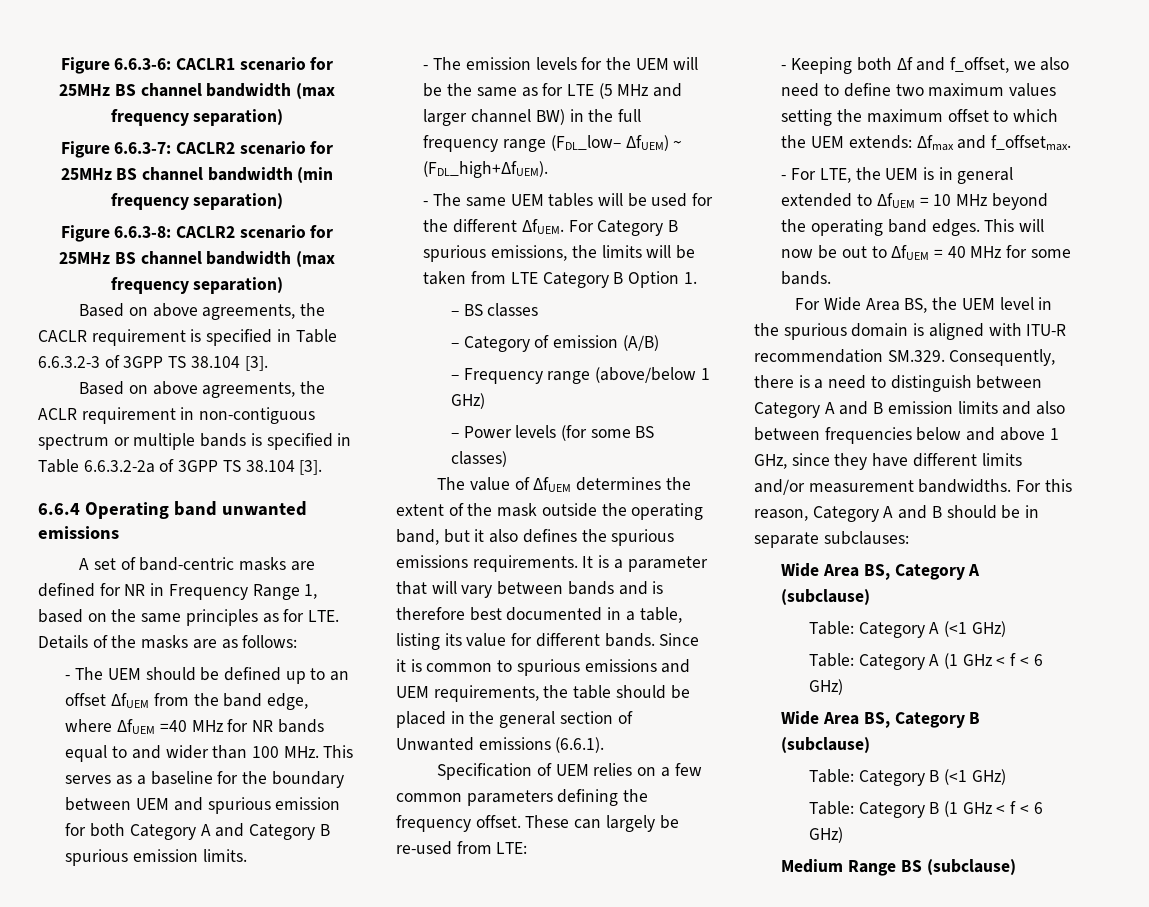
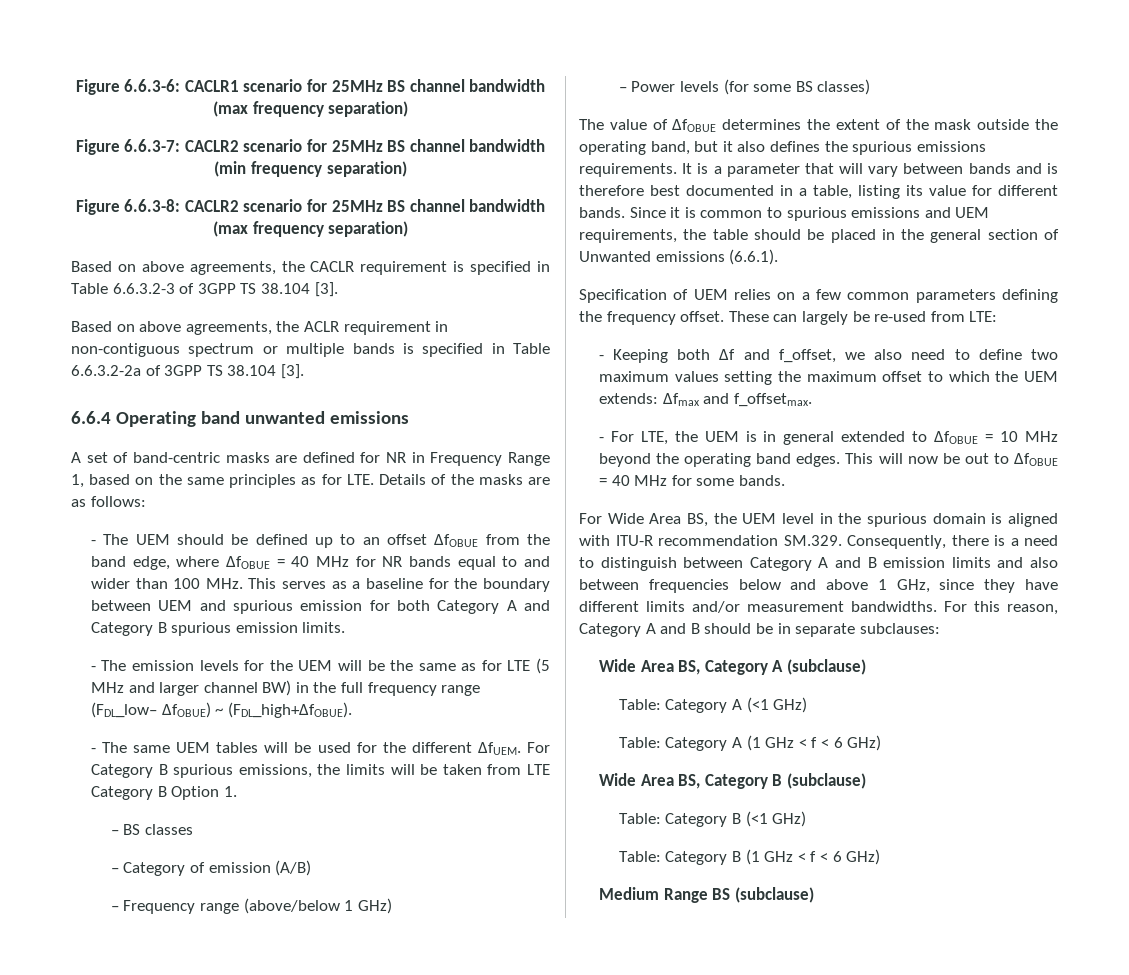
- - The UEM should be defined up to an offset ΔfUEM from the band edge, where ΔfUEM =40 MHz for NR bands equal to and wider than 100 MHz. This serves as a baseline for the boundary between UEM and spurious emission for both Category A and Category B spurious emission limits.
+ - The UEM should be defined up to an offset ΔfOBUE from the band edge, where ΔfOBUE = 40 MHz for NR bands equal to and wider than 100 MHz. This serves as a baseline for the boundary between UEM and spurious emission for both Category A and Category B spurious emission limits.
- - The emission levels for the UEM will be the same as for LTE (5 MHz and larger channel BW) in the full frequency range (FDL_low– ΔfUEM) ~ (FDL_high+ΔfUEM).
+ - The emission levels for the UEM will be the same as for LTE (5 MHz and larger channel BW) in the full frequency range (FDL_low– ΔfOBUE) ~ (FDL_high+ΔfOBUE).
- The value of ΔfUEM determines the extent of the mask outside the operating band, but it also defines the spurious emissions requirements.
+ The value of ΔfOBUE determines the extent of the mask outside the operating band, but it also defines the spurious emissions requirements.
- - For LTE, the UEM is in general extended to ΔfUEM = 10 MHz beyond the operating band edges.
+ - For LTE, the UEM is in general extended to ΔfOBUE = 10 MHz beyond the operating band edges.
- This will now be out to ΔfUEM = 40 MHz for some bands.
+ This will now be out to ΔfOBUE = 40 MHz for some bands.

